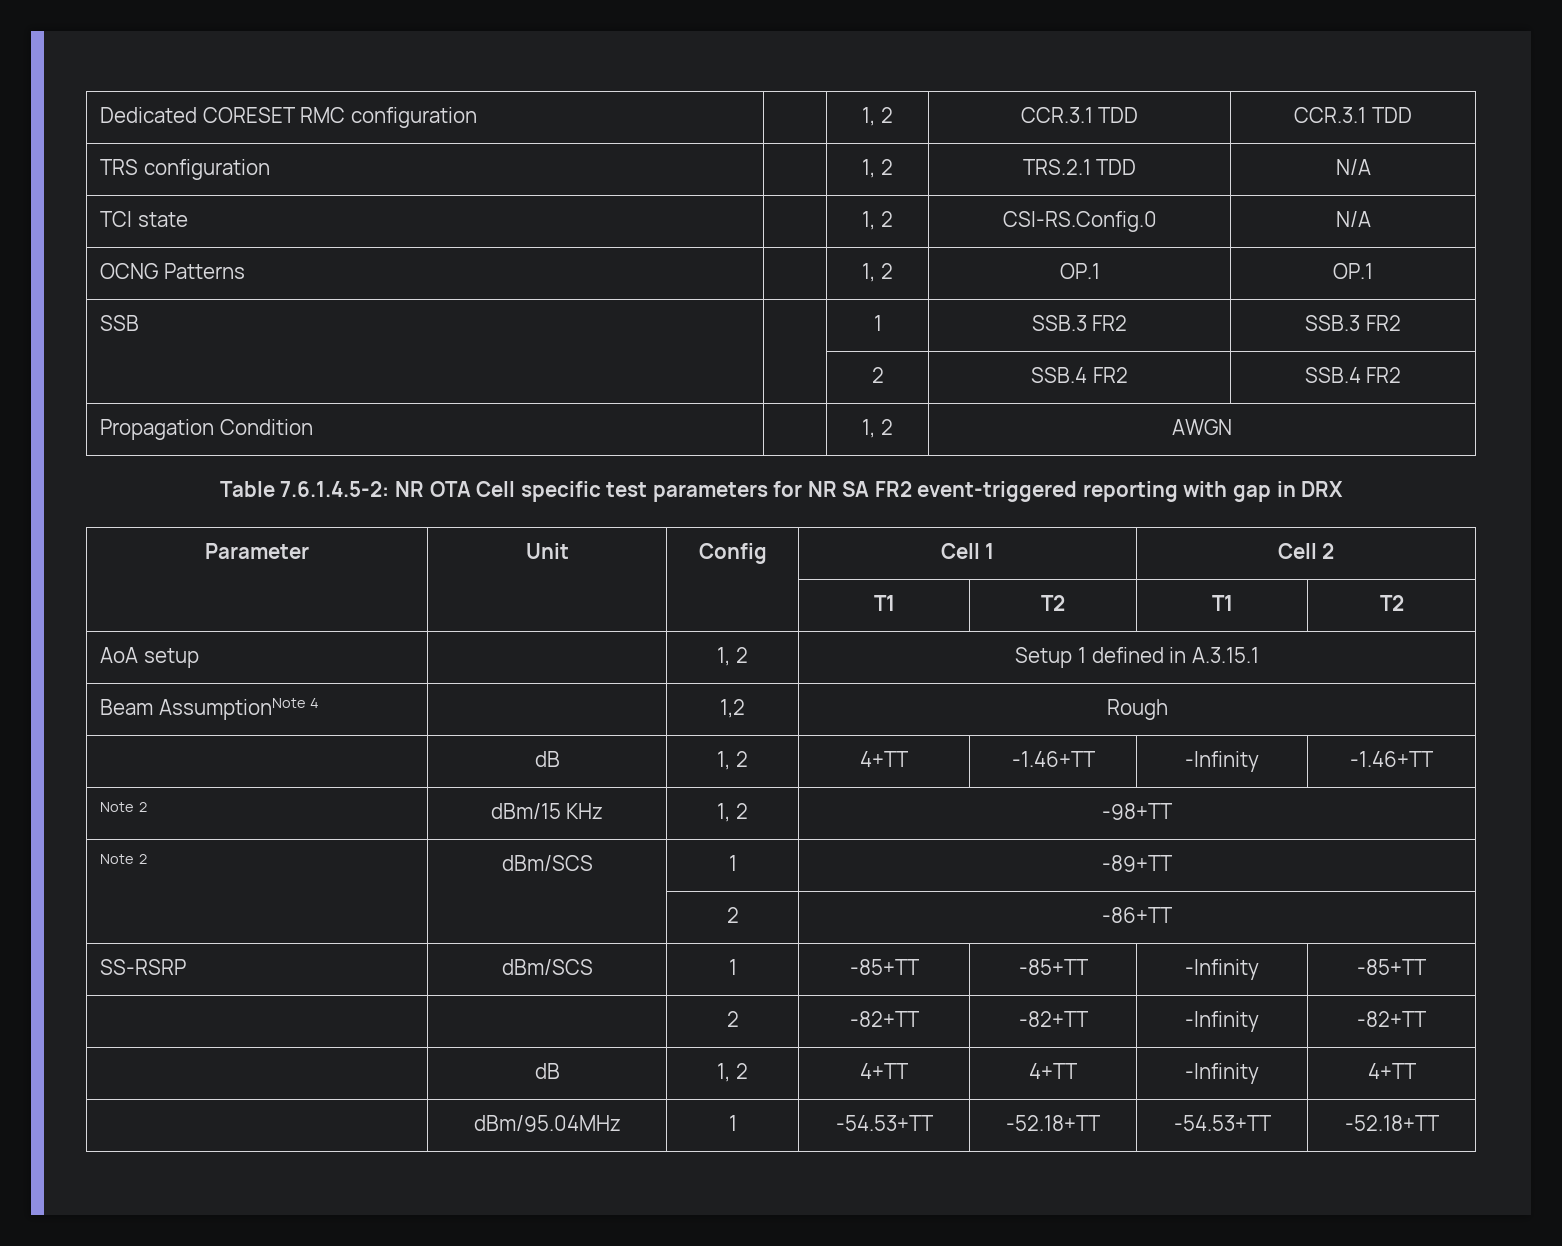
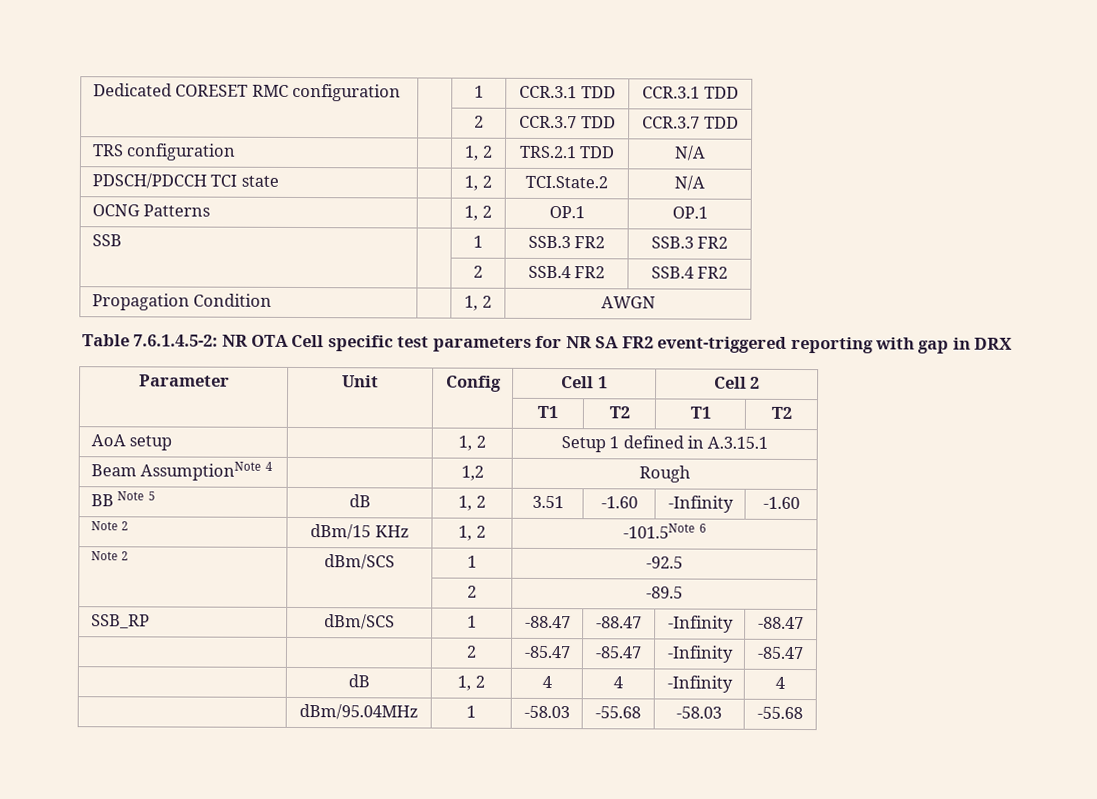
- Dedicated CORESET RMC configuration | | 1, 2 | CCR.3.1 TDD | CCR.3.1 TDD
+ Dedicated CORESET RMC configuration | | 1 | CCR.3.1 TDD | CCR.3.1 TDD
+ | | 2 | CCR.3.7 TDD | CCR.3.7 TDD
- TCI state | | 1, 2 | CSI-RS.Config.0 | N/A
+ PDSCH/PDCCH TCI state | | 1, 2 | TCI.State.2 | N/A
- | dB | 1, 2 | 4+TT | -1.46+TT | -Infinity | -1.46+TT
+ BB Note 5 | dB | 1, 2 | 3.51 | -1.60 | -Infinity | -1.60
- Note 2 | dBm/15 KHz | 1, 2 | -98+TT
+ Note 2 | dBm/15 KHz | 1, 2 | -101.5Note 6
- Note 2 | dBm/SCS | 1 | -89+TT
- | | 2 | -86+TT
- SS-RSRP | dBm/SCS | 1 | -85+TT | -85+TT | -Infinity | -85+TT
- | | 2 | -82+TT | -82+TT | -Infinity | -82+TT
- | dB | 1, 2 | 4+TT | 4+TT | -Infinity | 4+TT
+ Note 2 | dBm/SCS | 1 | -92.5
+ | | 2 | -89.5
+ SSB_RP | dBm/SCS | 1 | -88.47 | -88.47 | -Infinity | -88.47
+ | | 2 | -85.47 | -85.47 | -Infinity | -85.47
+ | dB | 1, 2 | 4 | 4 | -Infinity | 4
- | dBm/95.04MHz | 1 | -54.53+TT | -52.18+TT | -54.53+TT | -52.18+TT
+ | dBm/95.04MHz | 1 | -58.03 | -55.68 | -58.03 | -55.68

